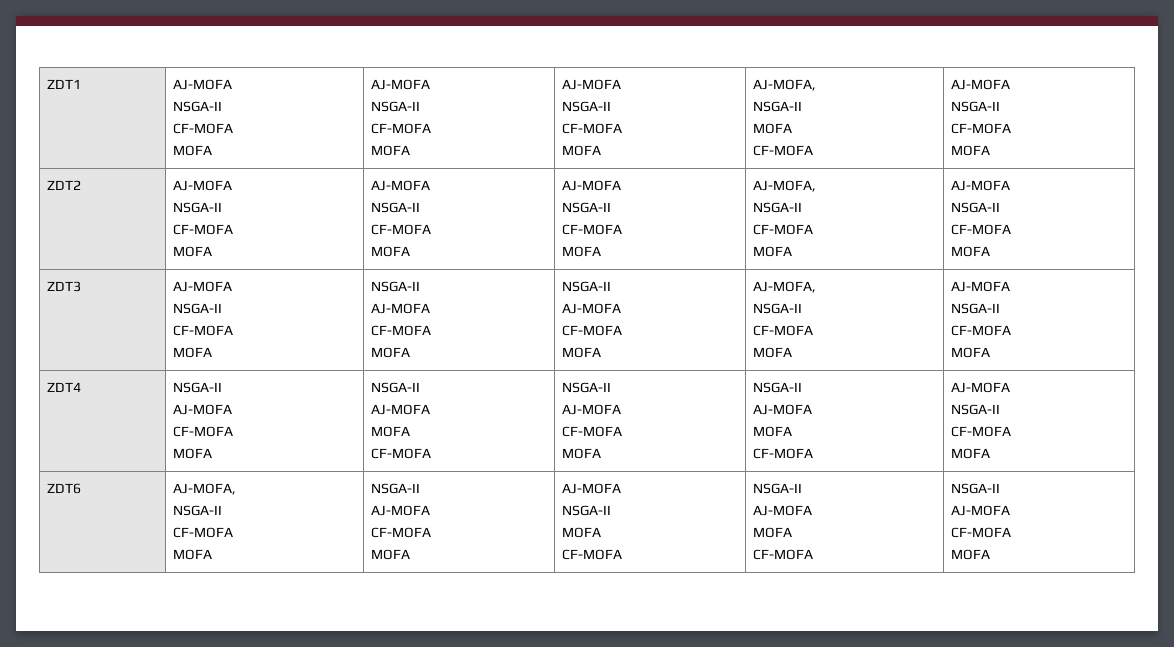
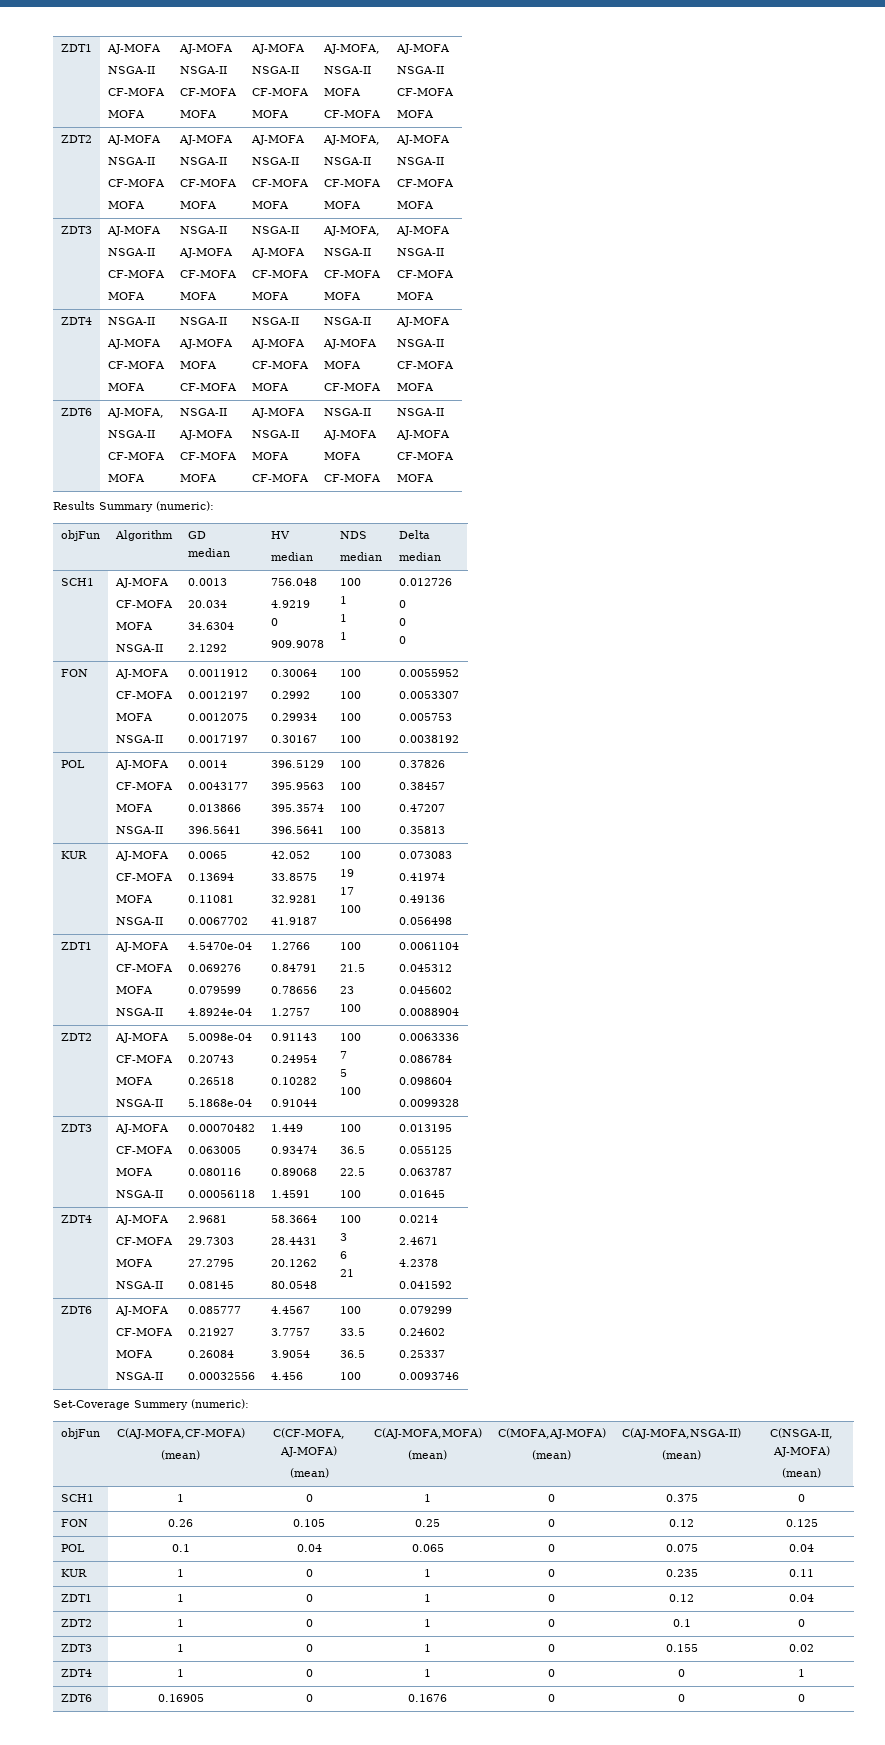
+ Results Summary (numeric):
+ objFun | Algorithm | GD
+ median | HV
+ median | NDS
+ median | Delta
+ median
+ SCH1 | AJ-MOFA
+ CF-MOFA
+ MOFA
+ NSGA-II | 0.0013
+ 20.034
+ 34.6304
+ 2.1292 | 756.048
+ 4.9219
+ 0
+ 909.9078 | 100
+ 1
+ 1
+ 1 | 0.012726
+ 0
+ 0
+ 0
+ FON | AJ-MOFA
+ CF-MOFA
+ MOFA
+ NSGA-II | 0.0011912
+ 0.0012197
+ 0.0012075
+ 0.0017197 | 0.30064
+ 0.2992
+ 0.29934
+ 0.30167 | 100
+ 100
+ 100
+ 100 | 0.0055952
+ 0.0053307
+ 0.005753
+ 0.0038192
+ POL | AJ-MOFA
+ CF-MOFA
+ MOFA
+ NSGA-II | 0.0014
+ 0.0043177
+ 0.013866
+ 396.5641 | 396.5129
+ 395.9563
+ 395.3574
+ 396.5641 | 100
+ 100
+ 100
+ 100 | 0.37826
+ 0.38457
+ 0.47207
+ 0.35813
+ KUR | AJ-MOFA
+ CF-MOFA
+ MOFA
+ NSGA-II | 0.0065
+ 0.13694
+ 0.11081
+ 0.0067702 | 42.052
+ 33.8575
+ 32.9281
+ 41.9187 | 100
+ 19
+ 17
+ 100 | 0.073083
+ 0.41974
+ 0.49136
+ 0.056498
+ ZDT1 | AJ-MOFA
+ CF-MOFA
+ MOFA
+ NSGA-II | 4.5470e-04
+ 0.069276
+ 0.079599
+ 4.8924e-04 | 1.2766
+ 0.84791
+ 0.78656
+ 1.2757 | 100
+ 21.5
+ 23
+ 100 | 0.0061104
+ 0.045312
+ 0.045602
+ 0.0088904
+ ZDT2 | AJ-MOFA
+ CF-MOFA
+ MOFA
+ NSGA-II | 5.0098e-04
+ 0.20743
+ 0.26518
+ 5.1868e-04 | 0.91143
+ 0.24954
+ 0.10282
+ 0.91044 | 100
+ 7
+ 5
+ 100 | 0.0063336
+ 0.086784
+ 0.098604
+ 0.0099328
+ ZDT3 | AJ-MOFA
+ CF-MOFA
+ MOFA
+ NSGA-II | 0.00070482
+ 0.063005
+ 0.080116
+ 0.00056118 | 1.449
+ 0.93474
+ 0.89068
+ 1.4591 | 100
+ 36.5
+ 22.5
+ 100 | 0.013195
+ 0.055125
+ 0.063787
+ 0.01645
+ ZDT4 | AJ-MOFA
+ CF-MOFA
+ MOFA
+ NSGA-II | 2.9681
+ 29.7303
+ 27.2795
+ 0.08145 | 58.3664
+ 28.4431
+ 20.1262
+ 80.0548 | 100
+ 3
+ 6
+ 21 | 0.0214
+ 2.4671
+ 4.2378
+ 0.041592
+ ZDT6 | AJ-MOFA
+ CF-MOFA
+ MOFA
+ NSGA-II | 0.085777
+ 0.21927
+ 0.26084
+ 0.00032556 | 4.4567
+ 3.7757
+ 3.9054
+ 4.456 | 100
+ 33.5
+ 36.5
+ 100 | 0.079299
+ 0.24602
+ 0.25337
+ 0.0093746
+ Set-Coverage Summery (numeric):
+ objFun | C(AJ-MOFA,CF-MOFA)
+ (mean) | C(CF-MOFA, AJ-MOFA)
+ (mean) | C(AJ-MOFA,MOFA)
+ (mean) | C(MOFA,AJ-MOFA)
+ (mean) | C(AJ-MOFA,NSGA-II)
+ (mean) | C(NSGA-II, AJ-MOFA)
+ (mean)
+ SCH1 | 1 | 0 | 1 | 0 | 0.375 | 0
+ FON | 0.26 | 0.105 | 0.25 | 0 | 0.12 | 0.125
+ POL | 0.1 | 0.04 | 0.065 | 0 | 0.075 | 0.04
+ KUR | 1 | 0 | 1 | 0 | 0.235 | 0.11
+ ZDT1 | 1 | 0 | 1 | 0 | 0.12 | 0.04
+ ZDT2 | 1 | 0 | 1 | 0 | 0.1 | 0
+ ZDT3 | 1 | 0 | 1 | 0 | 0.155 | 0.02
+ ZDT4 | 1 | 0 | 1 | 0 | 0 | 1
+ ZDT6 | 0.16905 | 0 | 0.1676 | 0 | 0 | 0

